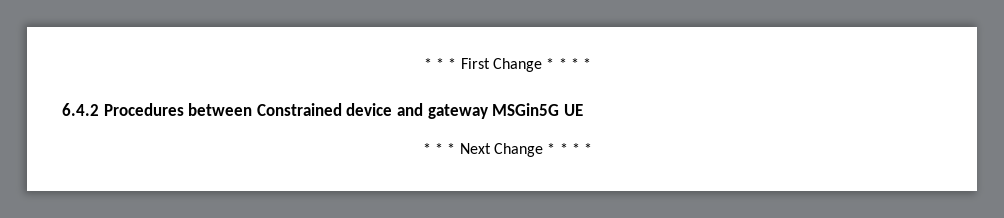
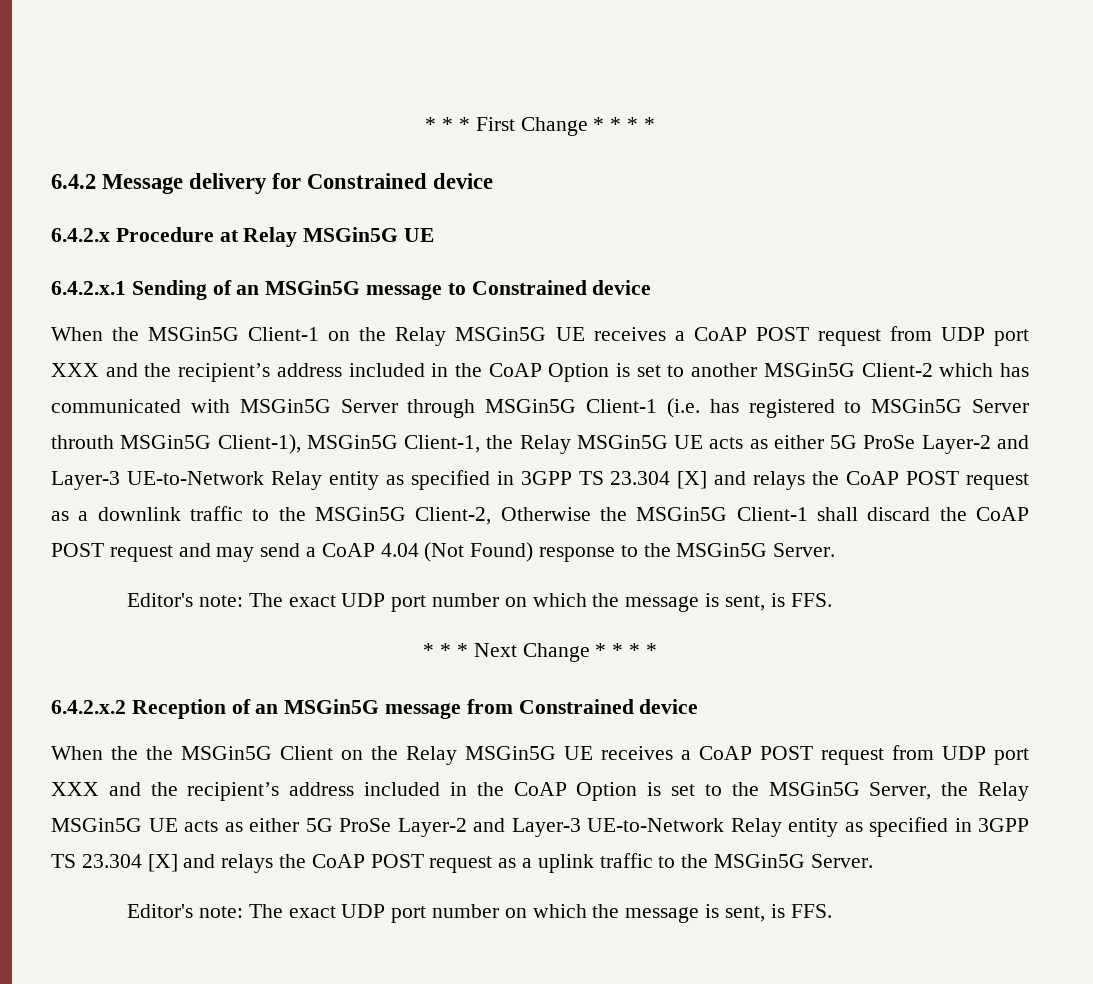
- 6.4.2 Procedures between Constrained device and gateway MSGin5G UE
+ 6.4.2 Message delivery for Constrained device
+ 6.4.2.x Procedure at Relay MSGin5G UE
+ 6.4.2.x.1 Sending of an MSGin5G message to Constrained device
+ When the MSGin5G Client-1 on the Relay MSGin5G UE receives a CoAP POST request from UDP port XXX and the recipient’s address included in the CoAP Option is set to another MSGin5G Client-2 which has communicated with MSGin5G Server through MSGin5G Client-1 (i.e. has registered to MSGin5G Server throuth MSGin5G Client-1), MSGin5G Client-1, the Relay MSGin5G UE acts as either 5G ProSe Layer-2 and Layer-3 UE-to-Network Relay entity as specified in 3GPP TS 23.304 [X] and relays the CoAP POST request as a downlink traffic to the MSGin5G Client-2, Otherwise the MSGin5G Client-1 shall discard the CoAP POST request and may send a CoAP 4.04 (Not Found) response to the MSGin5G Server.
+ Editor's note: The exact UDP port number on which the message is sent, is FFS.
+ 6.4.2.x.2 Reception of an MSGin5G message from Constrained device
+ When the the MSGin5G Client on the Relay MSGin5G UE receives a CoAP POST request from UDP port XXX and the recipient’s address included in the CoAP Option is set to the MSGin5G Server, the Relay MSGin5G UE acts as either 5G ProSe Layer-2 and Layer-3 UE-to-Network Relay entity as specified in 3GPP TS 23.304 [X] and relays the CoAP POST request as a uplink traffic to the MSGin5G Server.
+ Editor's note: The exact UDP port number on which the message is sent, is FFS.

